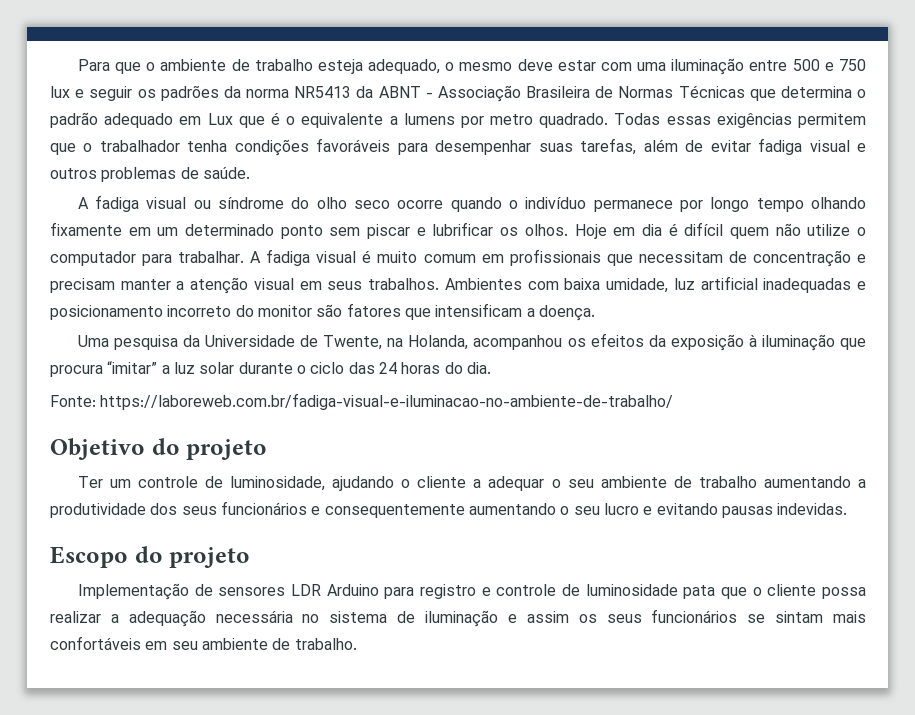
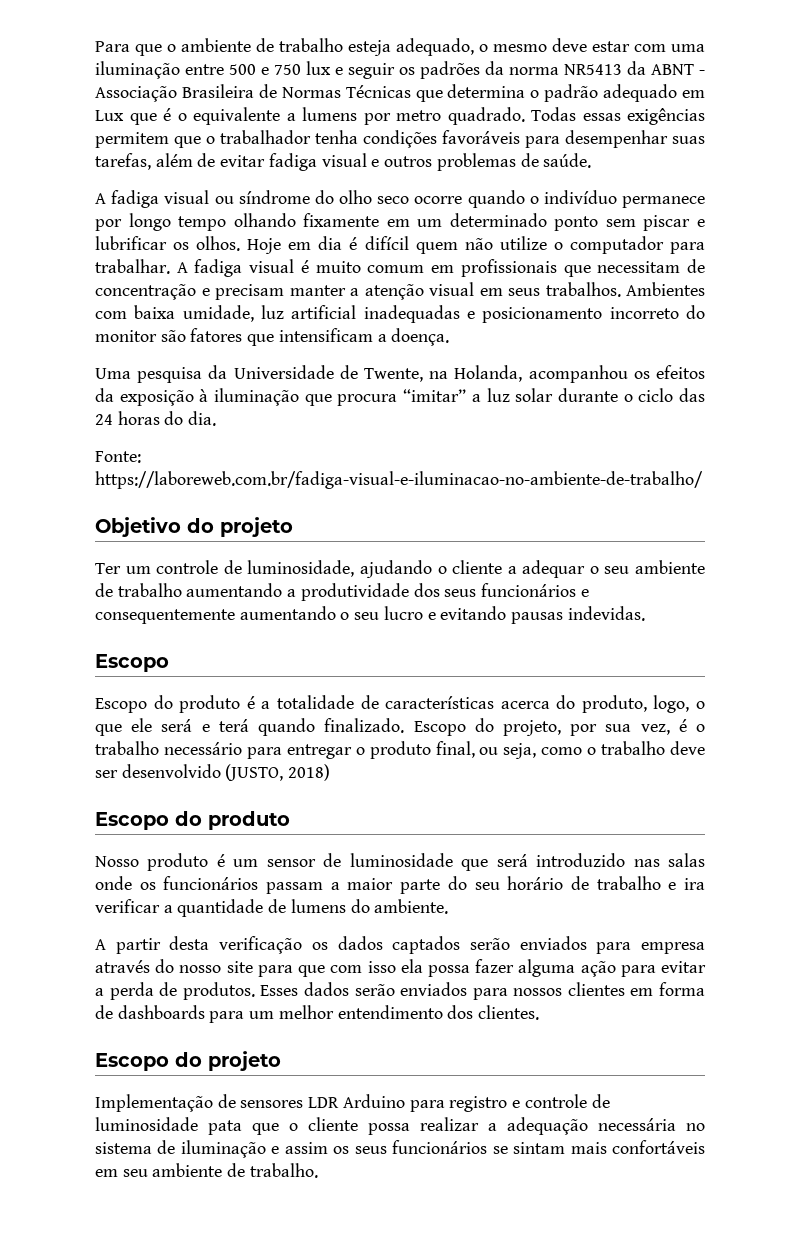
  Ter um controle de luminosidade, ajudando o cliente a adequar o seu ambiente de trabalho aumentando a produtividade dos seus funcionários e consequentemente aumentando o seu lucro e evitando pausas indevidas.
+ Escopo
+ Escopo do produto é a totalidade de características acerca do produto, logo, o que ele será e terá quando finalizado. Escopo do projeto, por sua vez, é o trabalho necessário para entregar o produto final, ou seja, como o trabalho deve ser desenvolvido (JUSTO, 2018)
+ Escopo do produto
+ Nosso produto é um sensor de luminosidade que será introduzido nas salas onde os funcionários passam a maior parte do seu horário de trabalho e ira verificar a quantidade de lumens do ambiente.
+ A partir desta verificação os dados captados serão enviados para empresa através do nosso site para que com isso ela possa fazer alguma ação para evitar a perda de produtos. Esses dados serão enviados para nossos clientes em forma de dashboards para um melhor entendimento dos clientes.

